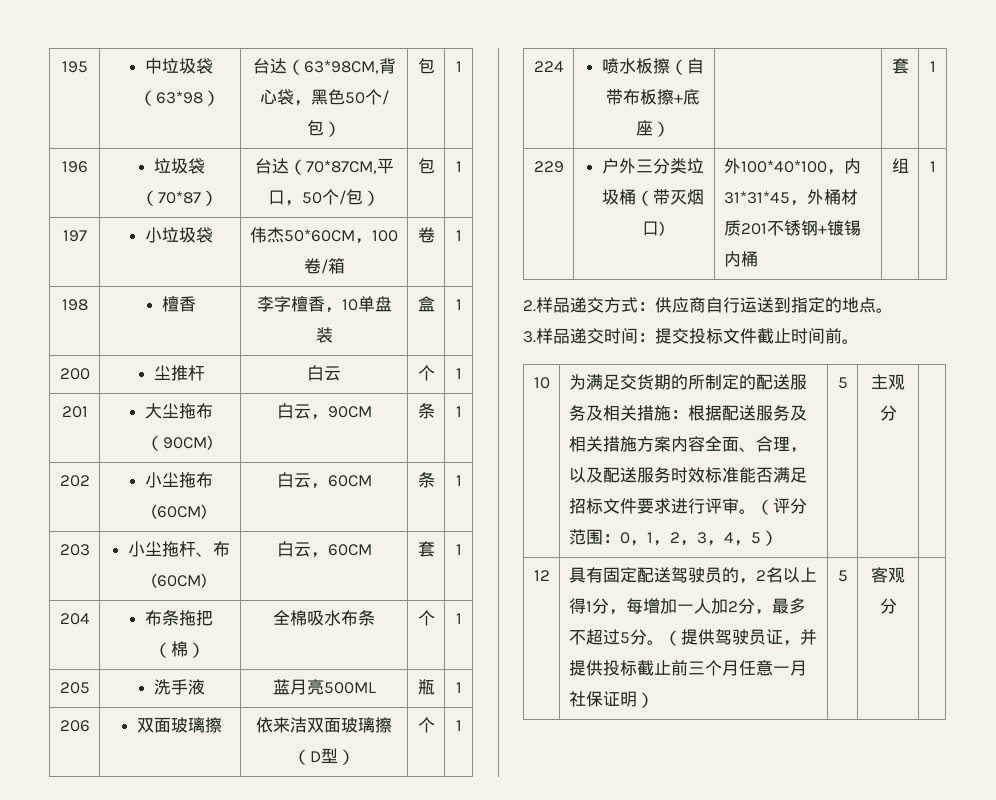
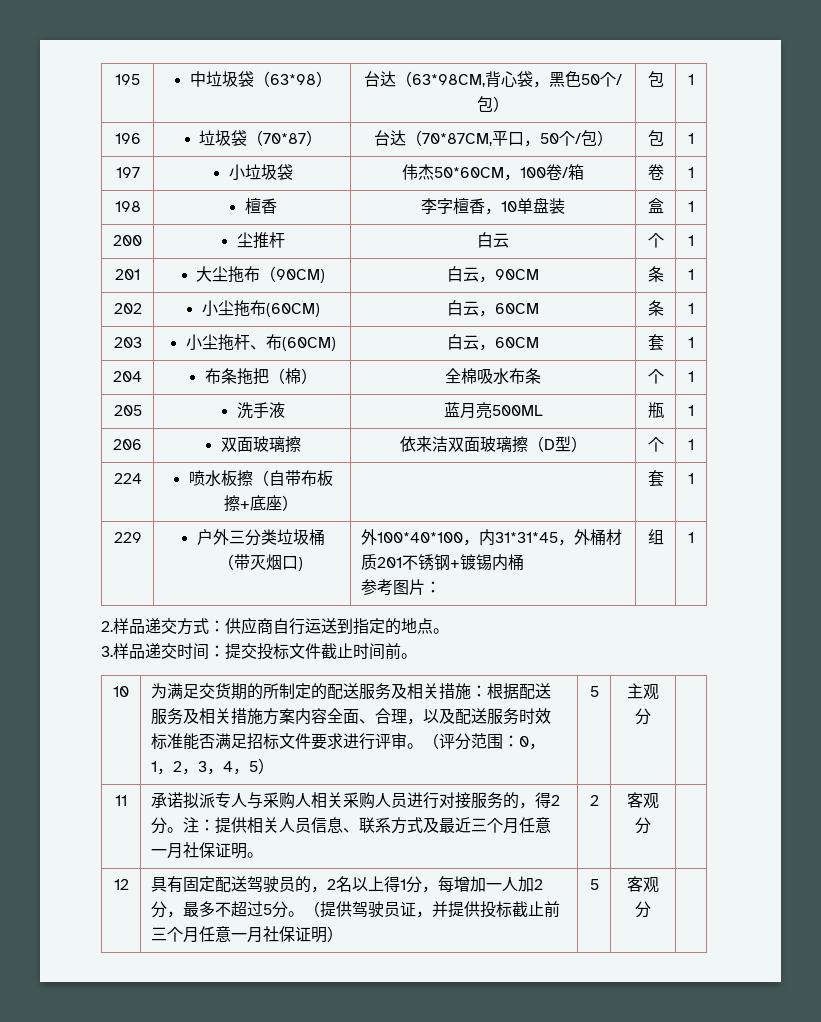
- 229 | 户外三分类垃圾桶（带灭烟口) | 外100*40*100，内31*31*45，外桶材质201不锈钢+镀锡内桶 | 组 | 1
+ 229 | 户外三分类垃圾桶（带灭烟口) | 外100*40*100，内31*31*45，外桶材质201不锈钢+镀锡内桶
+ 参考图片： | 组 | 1
+ 11 | 承诺拟派专人与采购人相关采购人员进行对接服务的，得2分。注：提供相关人员信息、联系方式及最近三个月任意一月社保证明。 | 2 | 客观分 |

